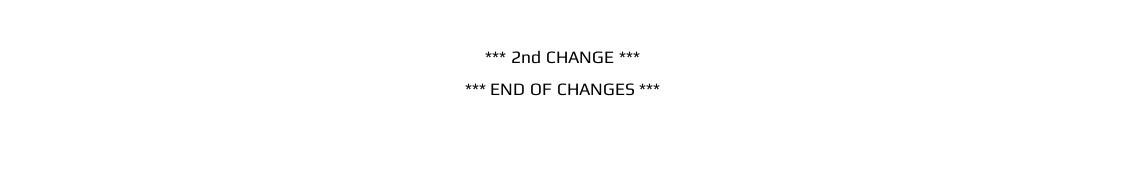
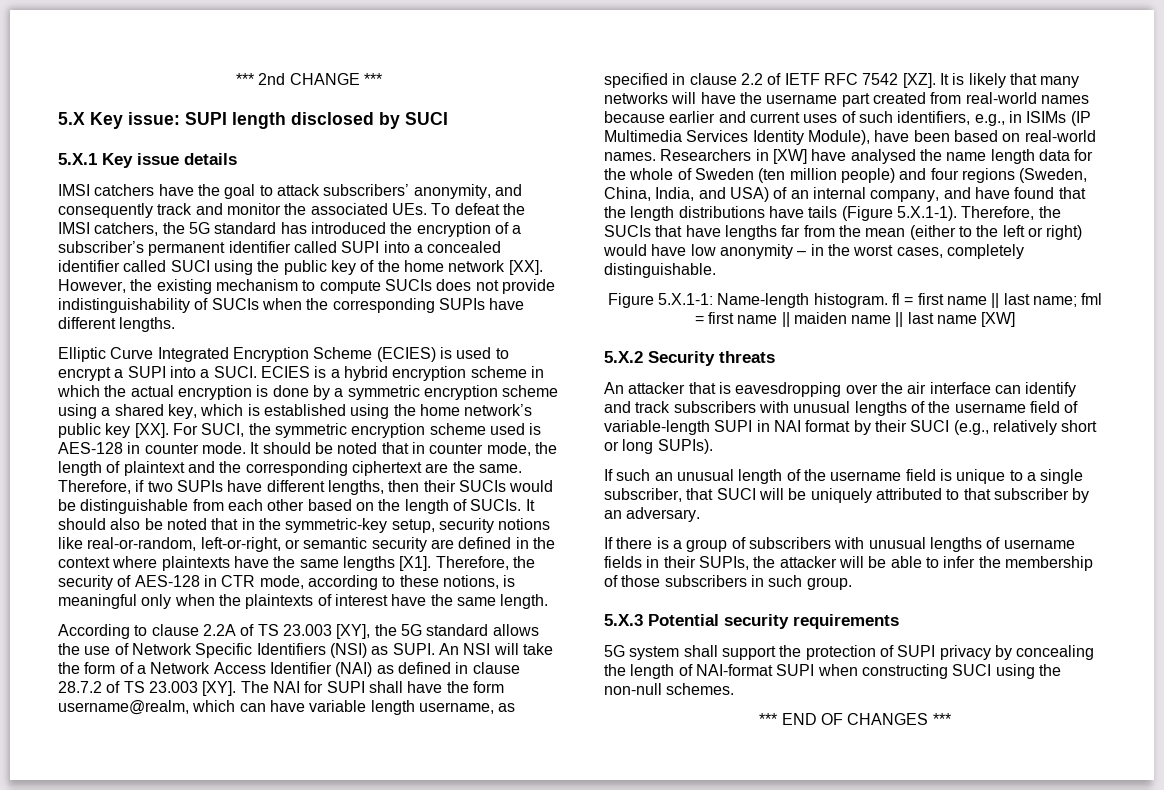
+ 5.X Key issue: SUPI length disclosed by SUCI
+ 5.X.1 Key issue details
+ IMSI catchers have the goal to attack subscribers’ anonymity, and consequently track and monitor the associated UEs. To defeat the IMSI catchers, the 5G standard has introduced the encryption of a subscriber’s permanent identifier called SUPI into a concealed identifier called SUCI using the public key of the home network [XX]. However, the existing mechanism to compute SUCIs does not provide indistinguishability of SUCIs when the corresponding SUPIs have different lengths.
+ Elliptic Curve Integrated Encryption Scheme (ECIES) is used to encrypt a SUPI into a SUCI. ECIES is a hybrid encryption scheme in which the actual encryption is done by a symmetric encryption scheme using a shared key, which is established using the home network’s public key [XX]. For SUCI, the symmetric encryption scheme used is AES-128 in counter mode. It should be noted that in counter mode, the length of plaintext and the corresponding ciphertext are the same. Therefore, if two SUPIs have different lengths, then their SUCIs would be distinguishable from each other based on the length of SUCIs. It should also be noted that in the symmetric-key setup, security notions like real-or-random, left-or-right, or semantic security are defined in the context where plaintexts have the same lengths [X1]. Therefore, the security of AES-128 in CTR mode, according to these notions, is meaningful only when the plaintexts of interest have the same length.
+ According to clause 2.2A of TS 23.003 [XY], the 5G standard allows the use of Network Specific Identifiers (NSI) as SUPI. An NSI will take the form of a Network Access Identifier (NAI) as defined in clause 28.7.2 of TS 23.003 [XY]. The NAI for SUPI shall have the form username@realm, which can have variable length username, as specified in clause 2.2 of IETF RFC 7542 [XZ]. It is likely that many networks will have the username part created from real-world names because earlier and current uses of such identifiers, e.g., in ISIMs (IP Multimedia Services Identity Module), have been based on real-world names. Researchers in [XW] have analysed the name length data for the whole of Sweden (ten million people) and four regions (Sweden, China, India, and USA) of an internal company, and have found that the length distributions have tails (Figure 5.X.1-1). Therefore, the SUCIs that have lengths far from the mean (either to the left or right) would have low anonymity – in the worst cases, completely distinguishable.
+ Figure 5.X.1-1: Name-length histogram. fl = first name || last name; fml = first name || maiden name || last name [XW]
+ 5.X.2 Security threats
+ An attacker that is eavesdropping over the air interface can identify and track subscribers with unusual lengths of the username field of variable-length SUPI in NAI format by their SUCI (e.g., relatively short or long SUPIs).
+ If such an unusual length of the username field is unique to a single subscriber, that SUCI will be uniquely attributed to that subscriber by an adversary.
+ If there is a group of subscribers with unusual lengths of username fields in their SUPIs, the attacker will be able to infer the membership of those subscribers in such group.
+ 5.X.3 Potential security requirements
+ 5G system shall support the protection of SUPI privacy by concealing the length of NAI-format SUPI when constructing SUCI using the non-null schemes.

